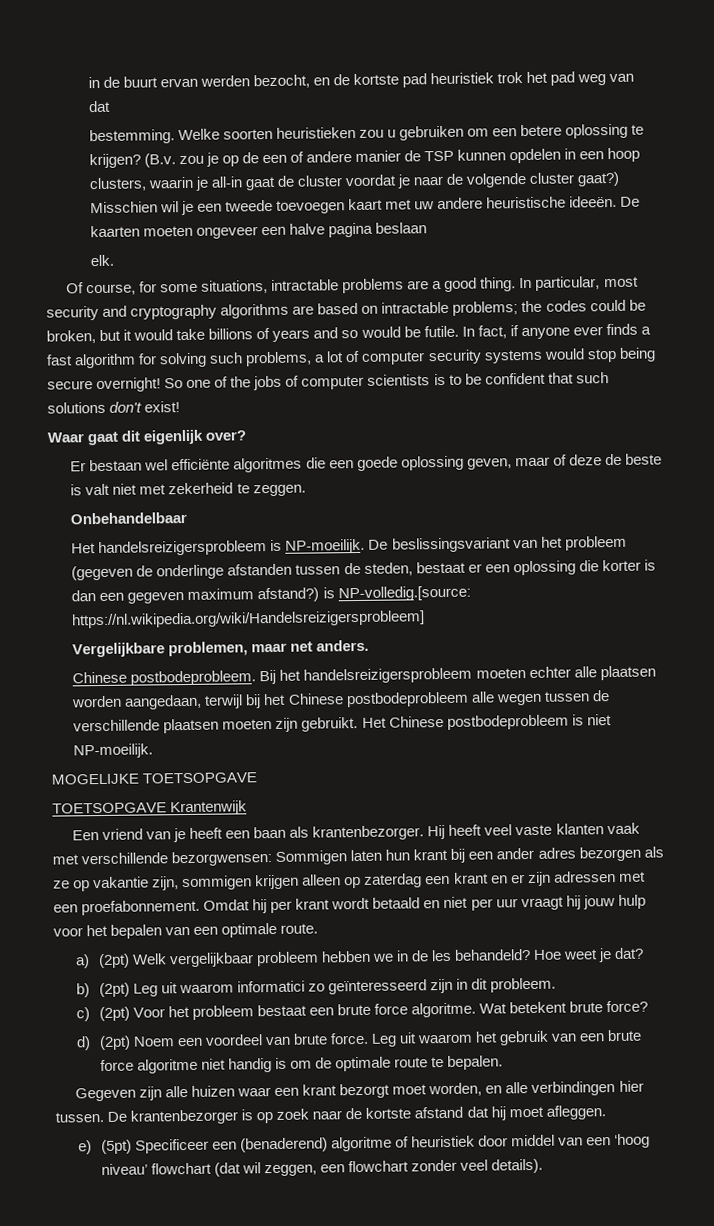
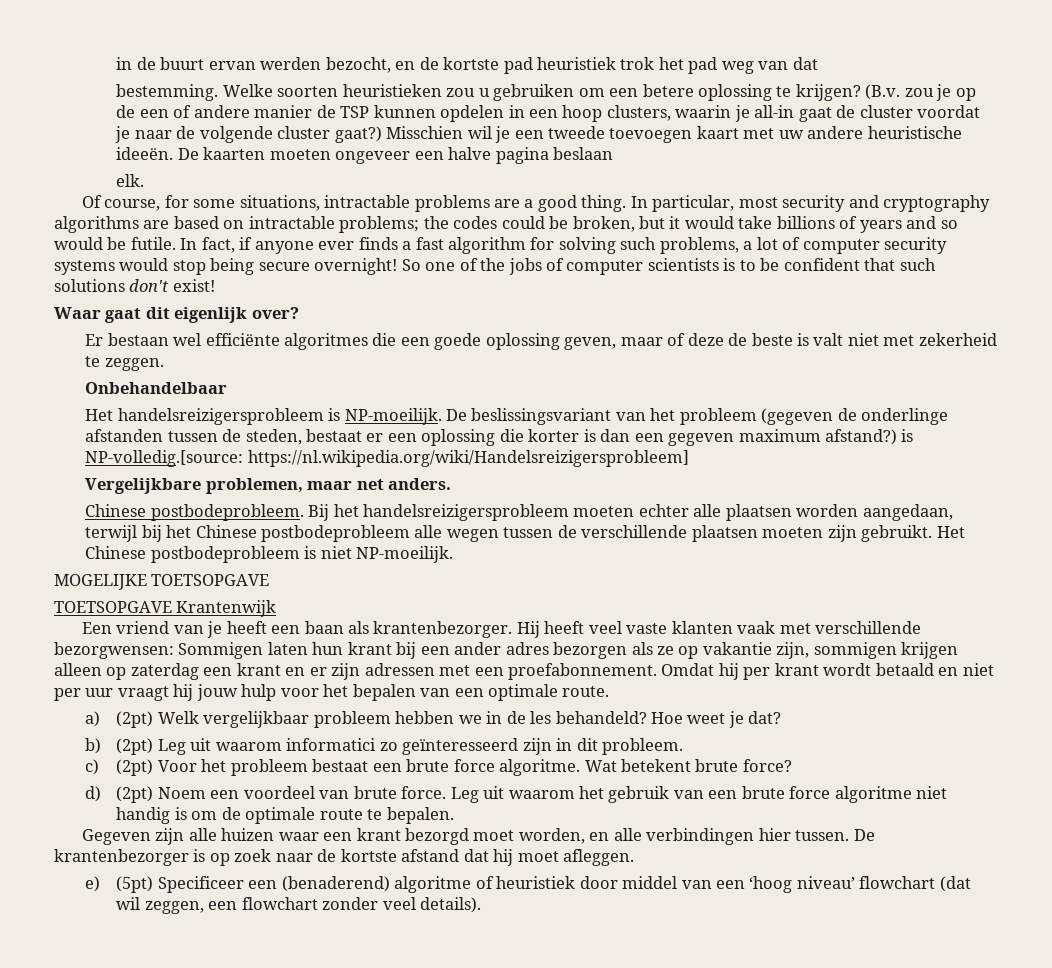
- Gegeven zijn alle huizen waar een krant bezorgt moet worden, en alle verbindingen hier tussen.
+ Gegeven zijn alle huizen waar een krant bezorgd moet worden, en alle verbindingen hier tussen.

